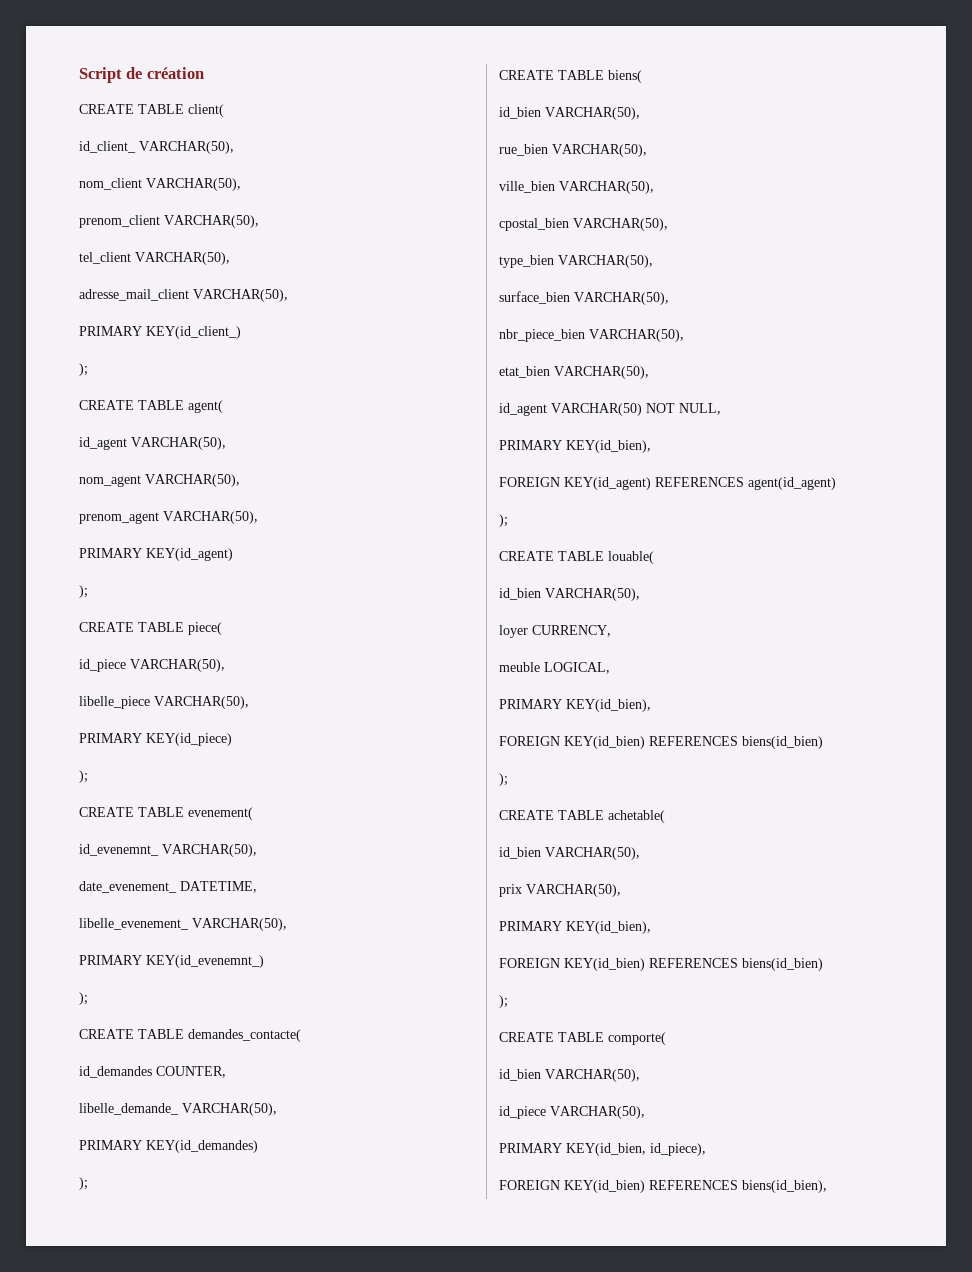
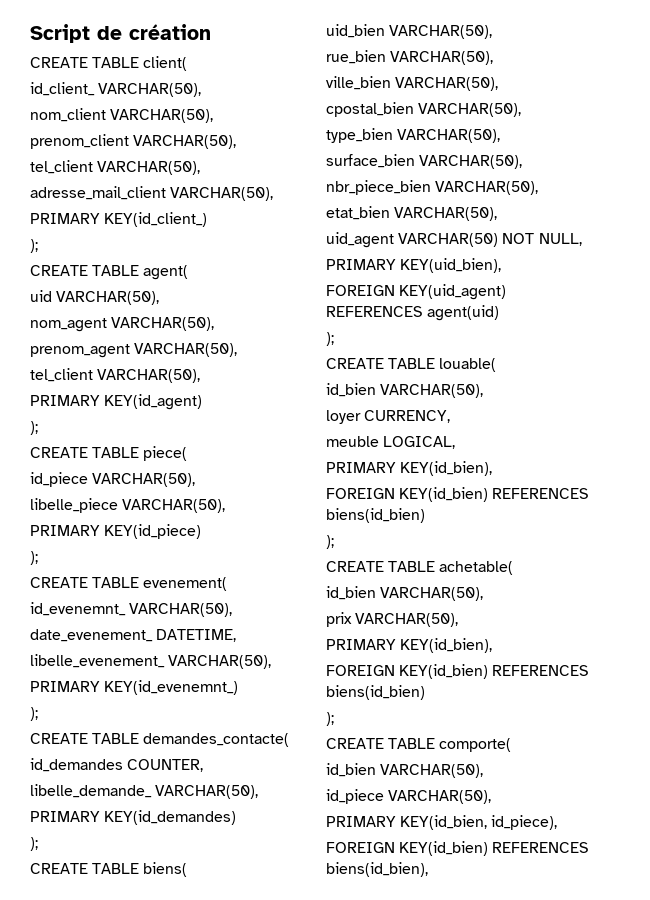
- id_agent VARCHAR(50),
+ uid VARCHAR(50),
  prenom_agent VARCHAR(50),
+ tel_client VARCHAR(50),
  CREATE TABLE biens(
- id_bien VARCHAR(50),
+ uid_bien VARCHAR(50),
- id_agent VARCHAR(50) NOT NULL,
- PRIMARY KEY(id_bien),
- FOREIGN KEY(id_agent) REFERENCES agent(id_agent)
+ uid_agent VARCHAR(50) NOT NULL,
+ PRIMARY KEY(uid_bien),
+ FOREIGN KEY(uid_agent) REFERENCES agent(uid)

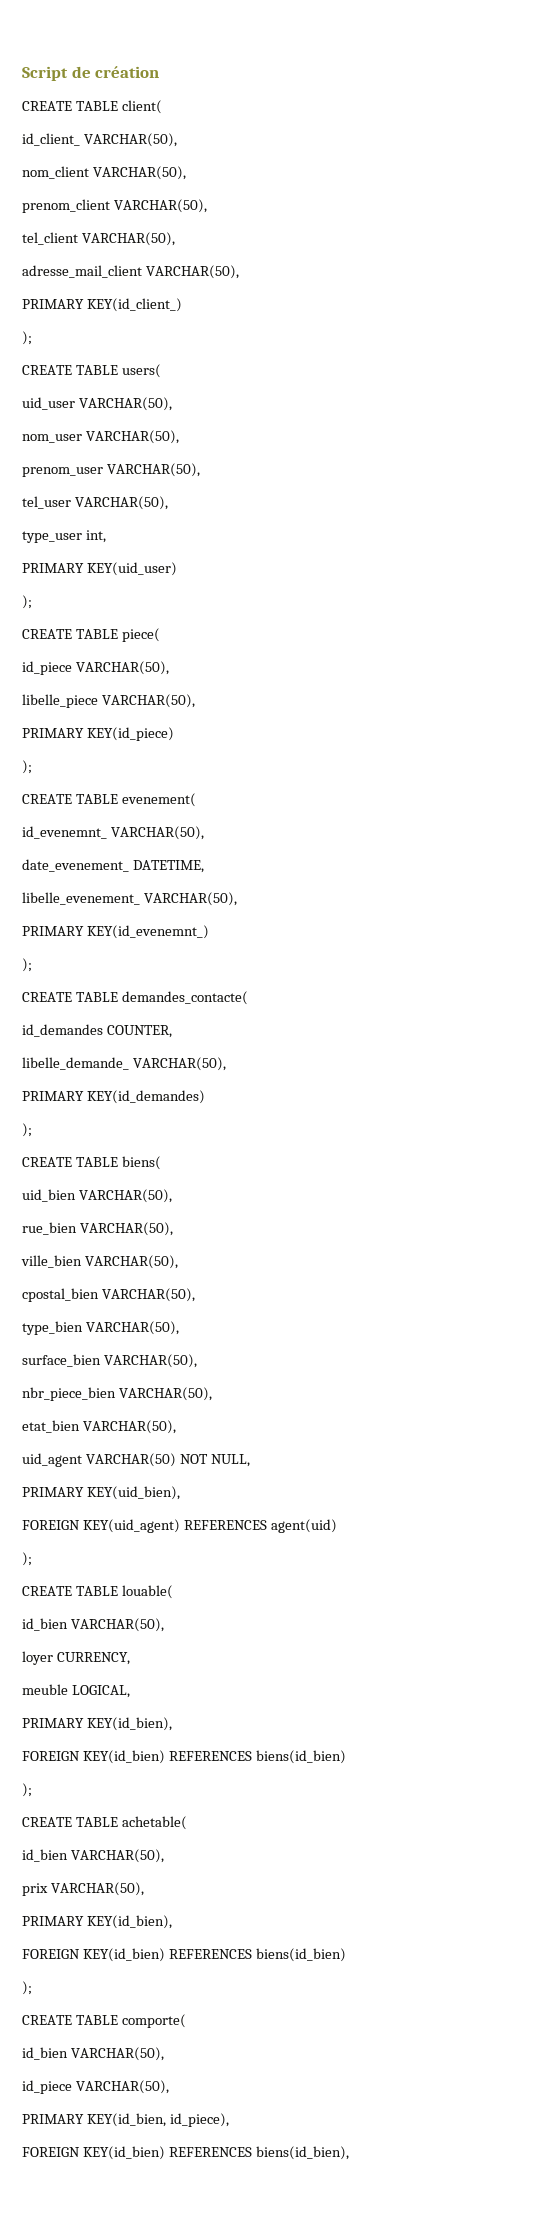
- CREATE TABLE agent(
- uid VARCHAR(50),
- nom_agent VARCHAR(50),
- prenom_agent VARCHAR(50),
- tel_client VARCHAR(50),
- PRIMARY KEY(id_agent)
+ CREATE TABLE users(
+ uid_user VARCHAR(50),
+ nom_user VARCHAR(50),
+ prenom_user VARCHAR(50),
+ tel_user VARCHAR(50),
+ type_user int,
+ PRIMARY KEY(uid_user)

